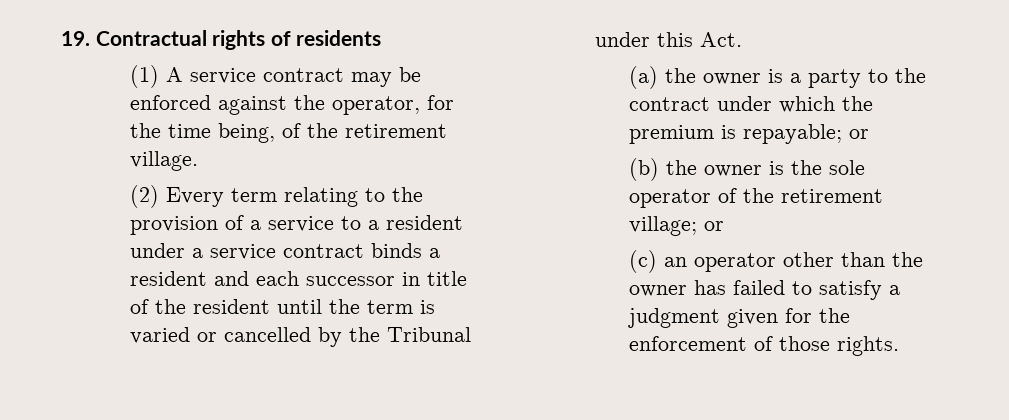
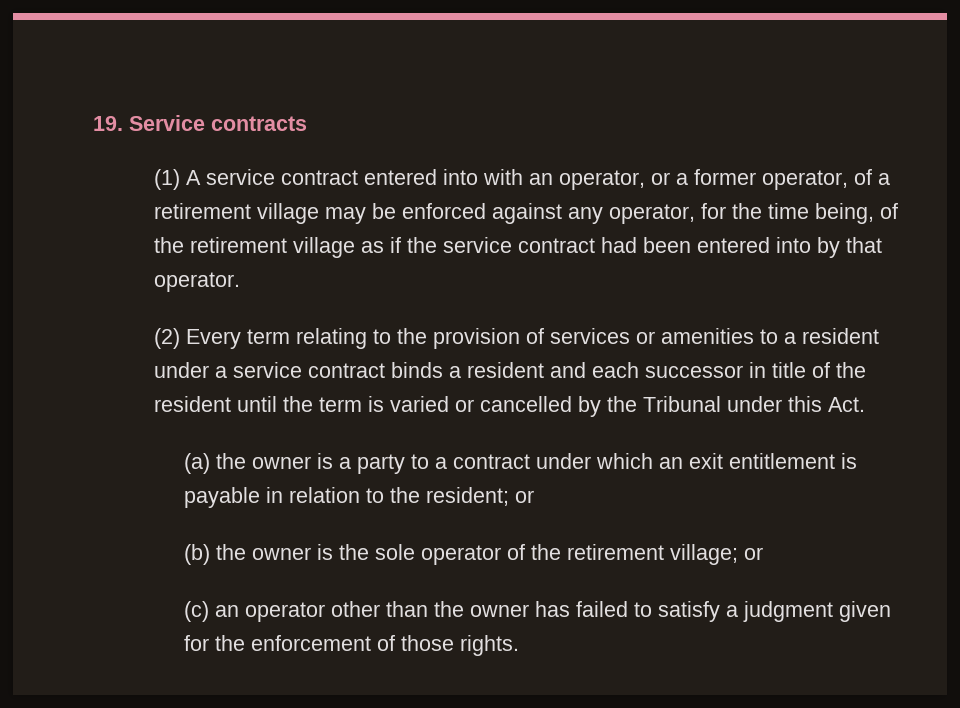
- 19. Contractual rights of residents
+ 19. Service contracts
- (1) A service contract may be enforced against the operator, for the time being, of the retirement village.
+ (1) A service contract entered into with an operator, or a former operator, of a retirement village may be enforced against any operator, for the time being, of the retirement village as if the service contract had been entered into by that operator.
- (2) Every term relating to the provision of a service to a resident under a service contract binds a resident and each successor in title of the resident until the term is varied or cancelled by the Tribunal under this Act.
+ (2) Every term relating to the provision of services or amenities to a resident under a service contract binds a resident and each successor in title of the resident until the term is varied or cancelled by the Tribunal under this Act.
- (a) the owner is a party to the contract under which the premium is repayable; or
+ (a) the owner is a party to a contract under which an exit entitlement is payable in relation to the resident; or

